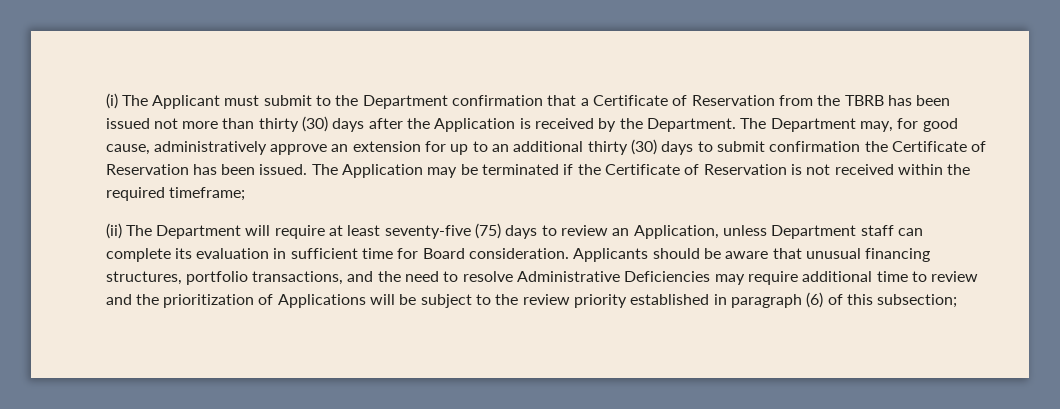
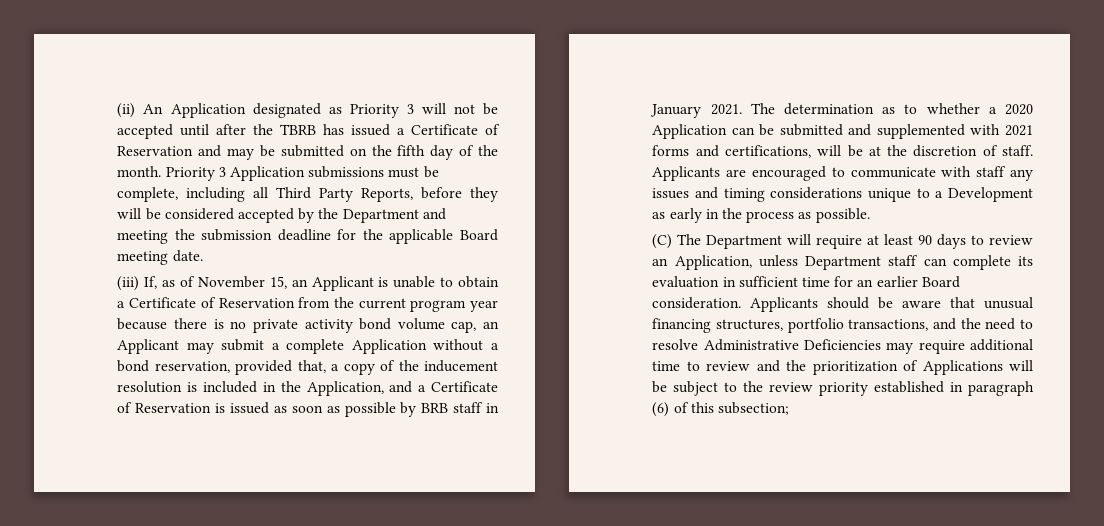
- (i) The Applicant must submit to the Department confirmation that a Certificate of Reservation from the TBRB has been issued not more than thirty (30) days after the Application is received by the Department. The Department may, for good cause, administratively approve an extension for up to an additional thirty (30) days to submit confirmation the Certificate of Reservation has been issued. The Application may be terminated if the Certificate of Reservation is not received within the required timeframe;
- (ii) The Department will require at least seventy-five (75) days to review an Application, unless Department staff can complete its evaluation in sufficient time for Board consideration.
+ (ii) An Application designated as Priority 3 will not be accepted until after the TBRB has issued a Certificate of Reservation and may be submitted on the fifth day of the month. Priority 3 Application submissions must be complete, including all Third Party Reports, before they will be considered accepted by the Department and meeting the submission deadline for the applicable Board meeting date.
+ (iii) If, as of November 15, an Applicant is unable to obtain a Certificate of Reservation from the current program year because there is no private activity bond volume cap, an Applicant may submit a complete Application without a bond reservation, provided that, a copy of the inducement resolution is included in the Application, and a Certificate of Reservation is issued as soon as possible by BRB staff in January 2021. The determination as to whether a 2020 Application can be submitted and supplemented with 2021 forms and certifications, will be at the discretion of staff. Applicants are encouraged to communicate with staff any issues and timing considerations unique to a Development as early in the process as possible.
+ (C) The Department will require at least 90 days to review an Application, unless Department staff can complete its evaluation in sufficient time for an earlier Board consideration.

